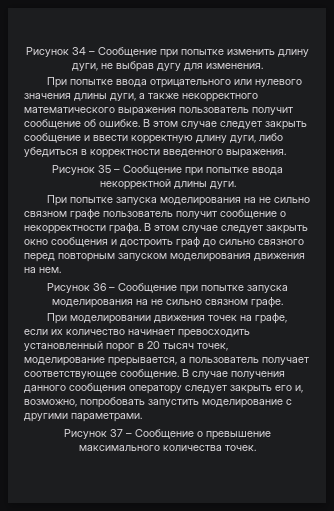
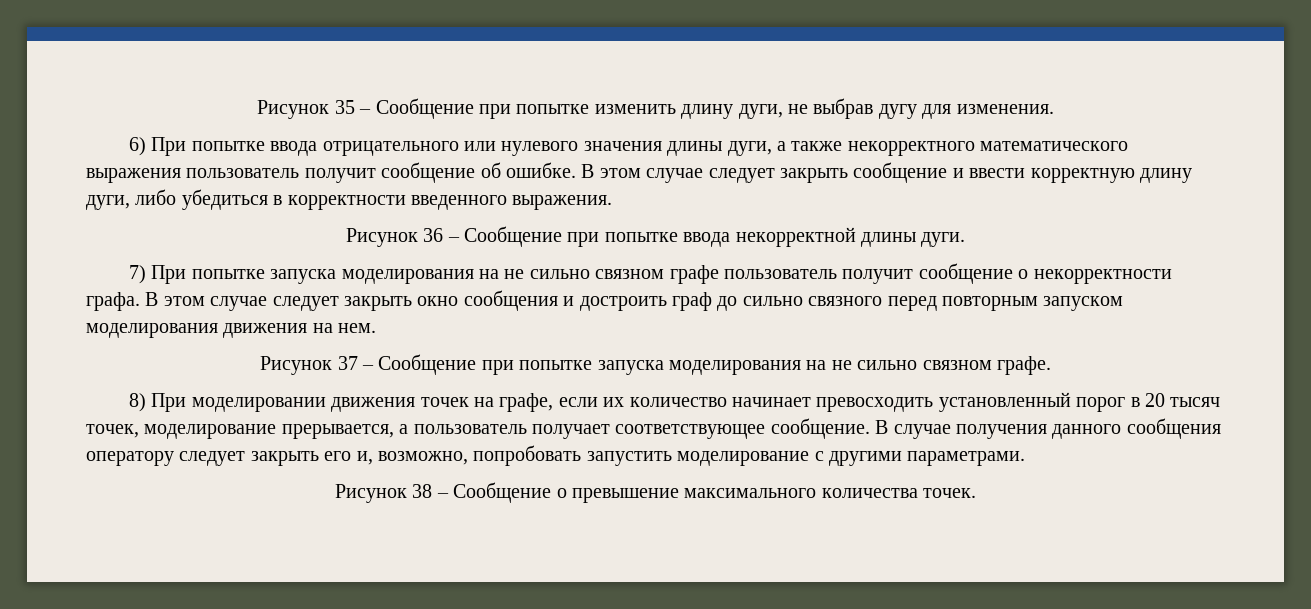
- Рисунок 34 – Сообщение при попытке изменить длину дуги, не выбрав дугу для изменения.
+ Рисунок 35 – Сообщение при попытке изменить длину дуги, не выбрав дугу для изменения.
- При попытке ввода отрицательного или нулевого значения длины дуги, а также некорректного математического выражения пользователь получит сообщение об ошибке.
+ 6) При попытке ввода отрицательного или нулевого значения длины дуги, а также некорректного математического выражения пользователь получит сообщение об ошибке.
- Рисунок 35 – Сообщение при попытке ввода некорректной длины дуги.
+ Рисунок 36 – Сообщение при попытке ввода некорректной длины дуги.
- При попытке запуска моделирования на не сильно связном графе пользователь получит сообщение о некорректности графа.
+ 7) При попытке запуска моделирования на не сильно связном графе пользователь получит сообщение о некорректности графа.
- Рисунок 36 – Сообщение при попытке запуска моделирования на не сильно связном графе.
+ Рисунок 37 – Сообщение при попытке запуска моделирования на не сильно связном графе.
- При моделировании движения точек на графе, если их количество начинает превосходить установленный порог в 20 тысяч точек, моделирование прерывается, а пользователь получает соответствующее сообщение.
+ 8) При моделировании движения точек на графе, если их количество начинает превосходить установленный порог в 20 тысяч точек, моделирование прерывается, а пользователь получает соответствующее сообщение.
- Рисунок 37 – Сообщение о превышение максимального количества точек.
+ Рисунок 38 – Сообщение о превышение максимального количества точек.

